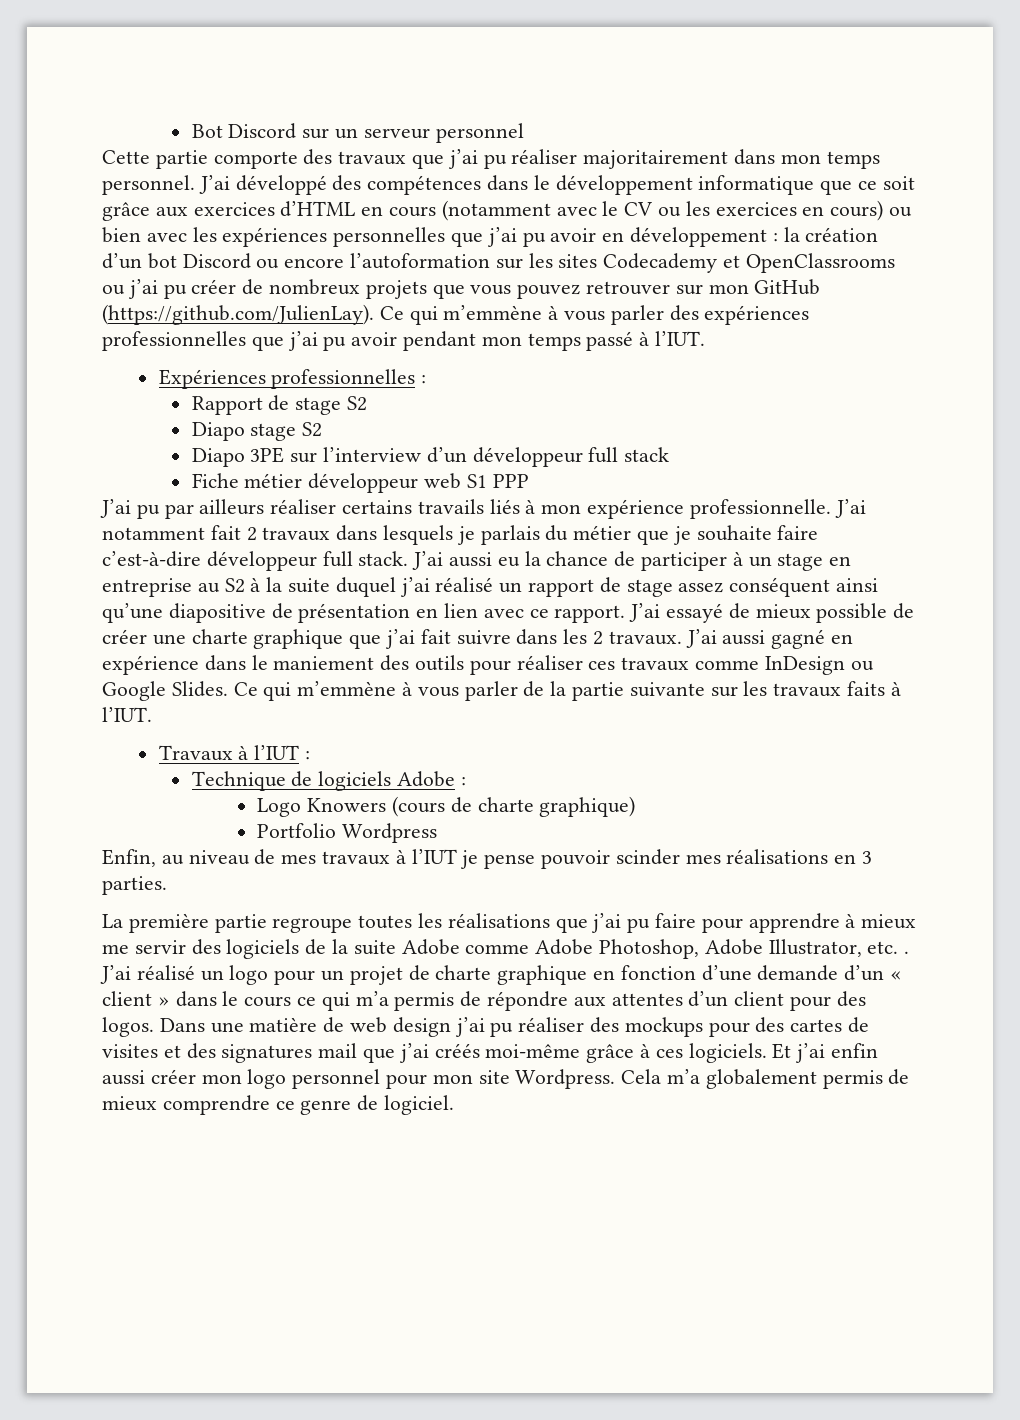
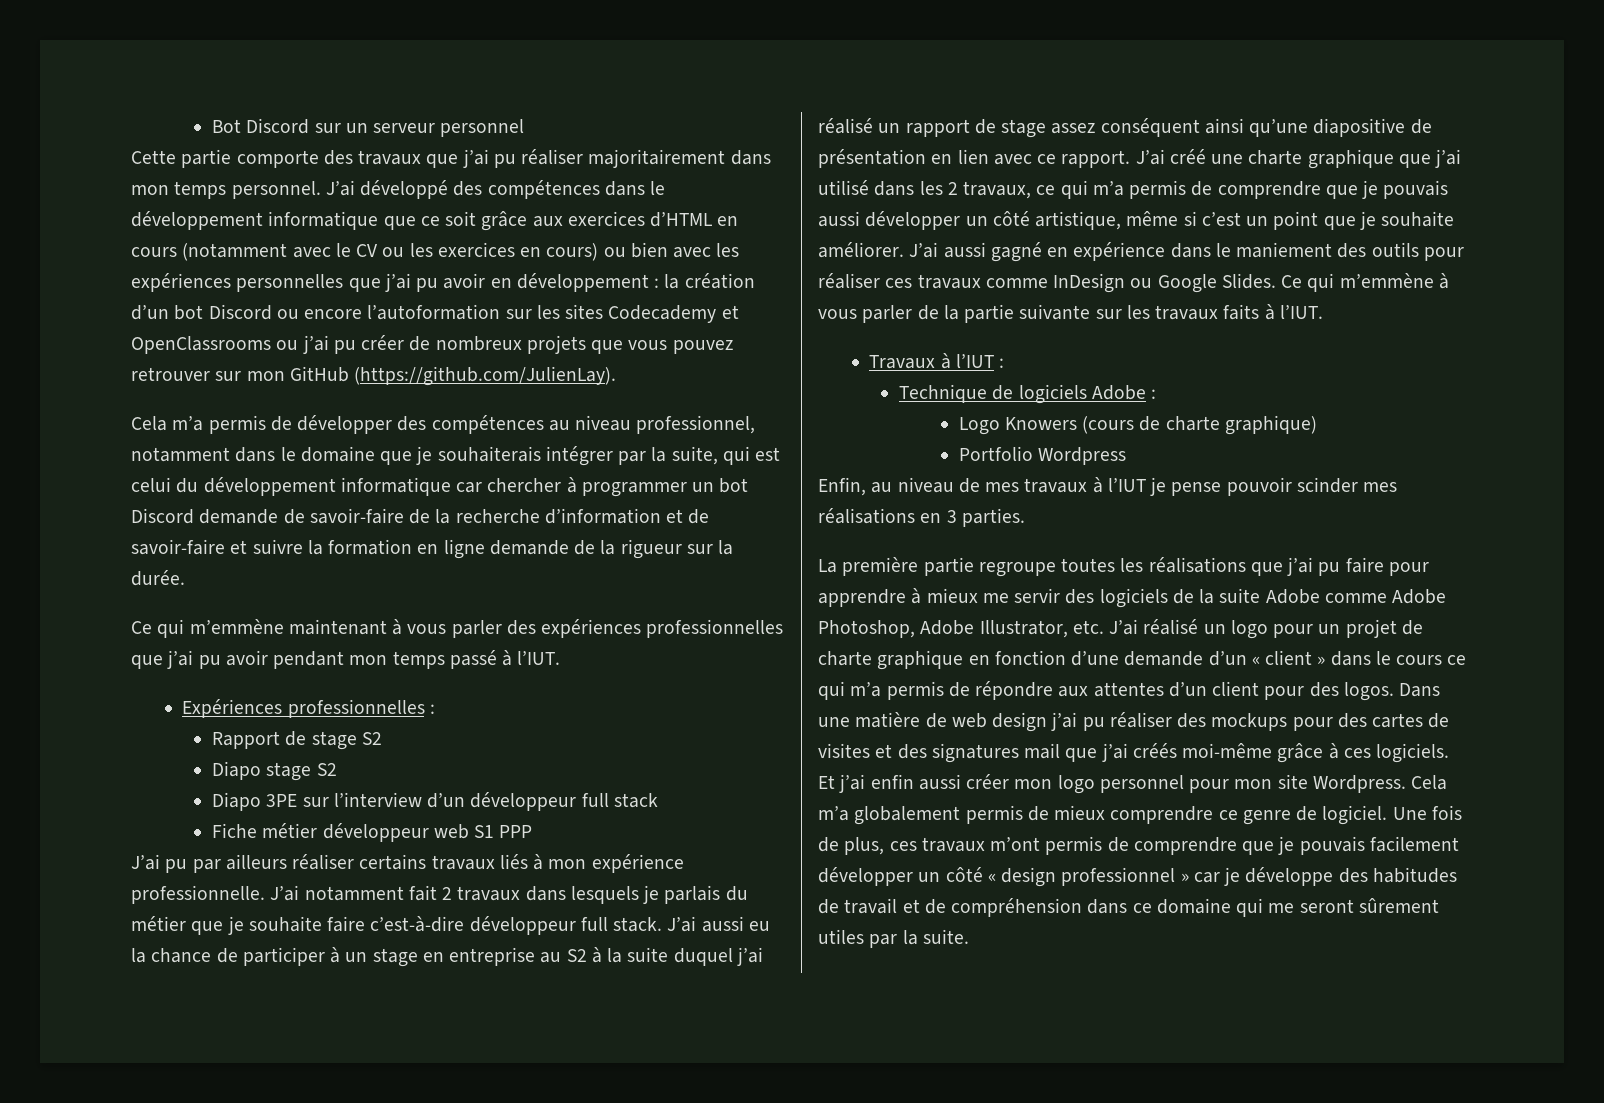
- la création d’un bot Discord ou encore l’autoformation sur les sites Codecademy et OpenClassrooms ou j’ai pu créer de nombreux projets que vous pouvez retrouver sur mon GitHub (https://github.com/JulienLay). Ce qui m’emmène à vous parler des expériences professionnelles que j’ai pu avoir pendant mon temps passé à l’IUT.
+ la création d’un bot Discord ou encore l’autoformation sur les sites Codecademy et OpenClassrooms ou j’ai pu créer de nombreux projets que vous pouvez retrouver sur mon GitHub (https://github.com/JulienLay).
+ Cela m’a permis de développer des compétences au niveau professionnel, notamment dans le domaine que je souhaiterais intégrer par la suite, qui est celui du développement informatique car chercher à programmer un bot Discord demande de savoir-faire de la recherche d’information et de savoir-faire et suivre la formation en ligne demande de la rigueur sur la durée.
+ Ce qui m’emmène maintenant à vous parler des expériences professionnelles que j’ai pu avoir pendant mon temps passé à l’IUT.
- J’ai pu par ailleurs réaliser certains travails liés à mon expérience professionnelle.
+ J’ai pu par ailleurs réaliser certains travaux liés à mon expérience professionnelle.
- J’ai essayé de mieux possible de créer une charte graphique que j’ai fait suivre dans les 2 travaux.
+ J’ai créé une charte graphique que j’ai utilisé dans les 2 travaux, ce qui m’a permis de comprendre que je pouvais aussi développer un côté artistique, même si c’est un point que je souhaite améliorer.
- La première partie regroupe toutes les réalisations que j’ai pu faire pour apprendre à mieux me servir des logiciels de la suite Adobe comme Adobe Photoshop, Adobe Illustrator, etc. . J’ai réalisé un logo pour un projet de charte graphique en fonction d’une demande d’un « client » dans le cours ce qui m’a permis de répondre aux attentes d’un client pour des logos.
+ La première partie regroupe toutes les réalisations que j’ai pu faire pour apprendre à mieux me servir des logiciels de la suite Adobe comme Adobe Photoshop, Adobe Illustrator, etc. J’ai réalisé un logo pour un projet de charte graphique en fonction d’une demande d’un « client » dans le cours ce qui m’a permis de répondre aux attentes d’un client pour des logos.
+ Une fois de plus, ces travaux m’ont permis de comprendre que je pouvais facilement développer un côté « design professionnel » car je développe des habitudes de travail et de compréhension dans ce domaine qui me seront sûrement utiles par la suite.

